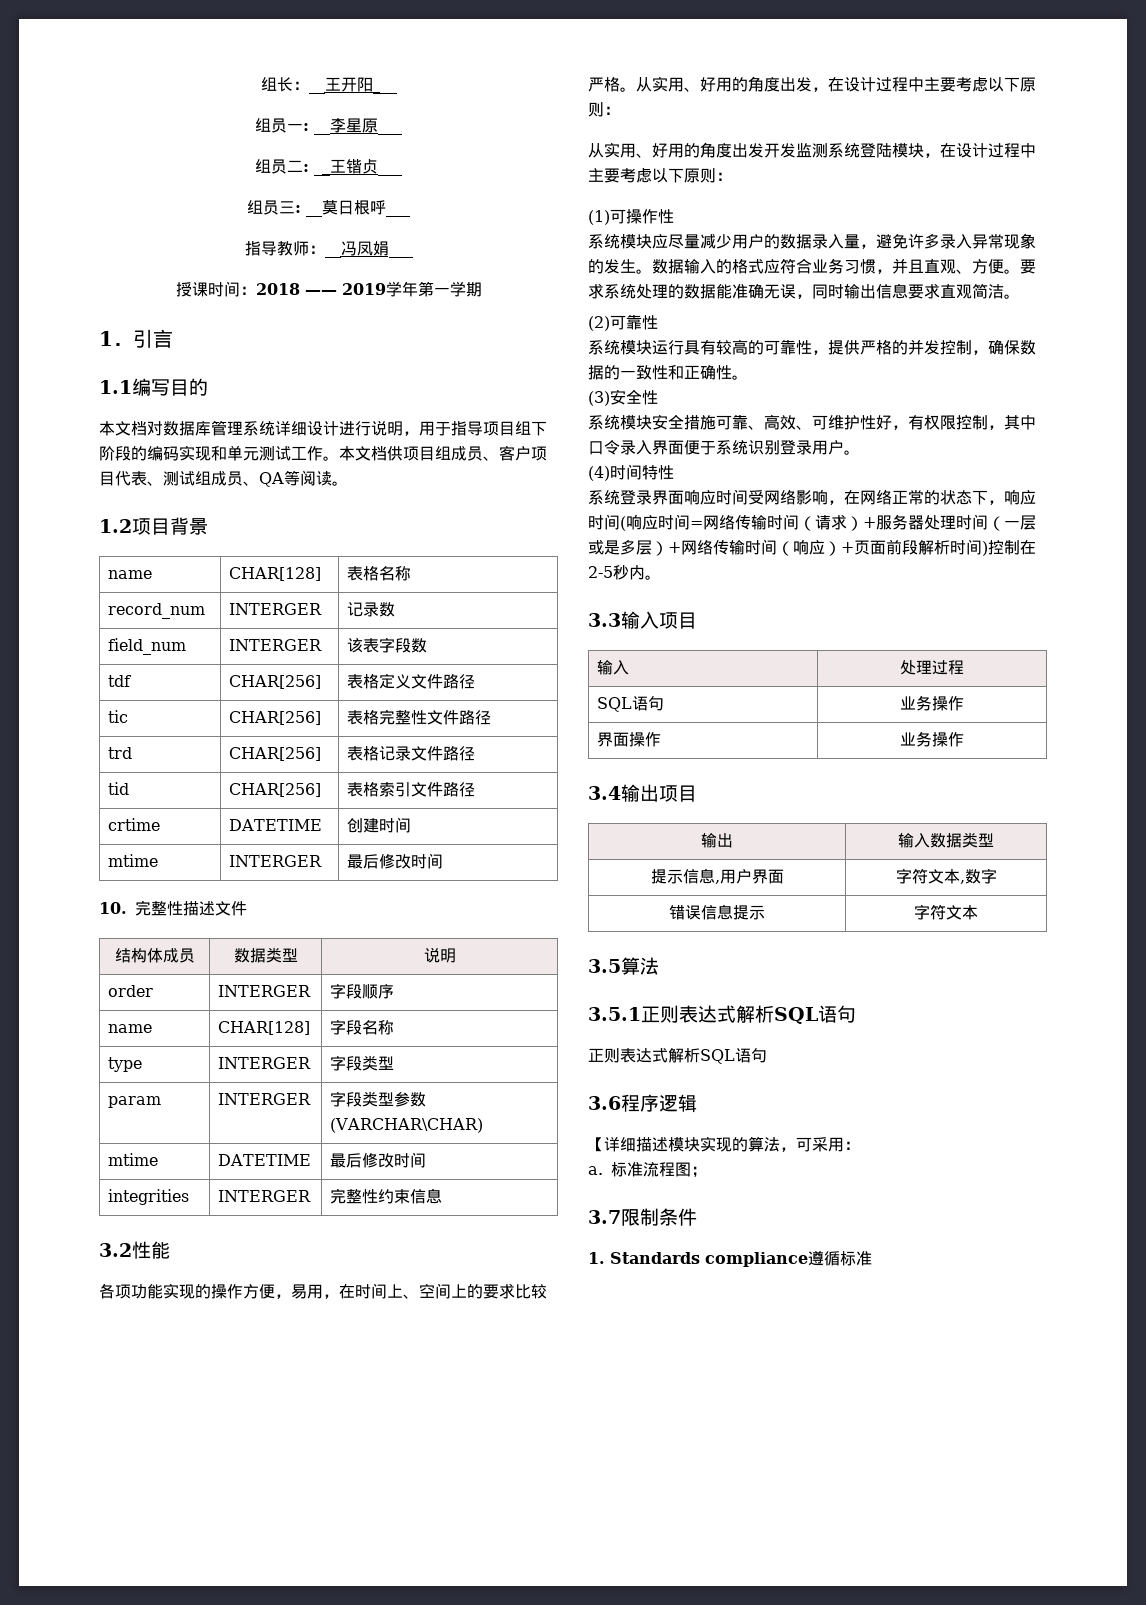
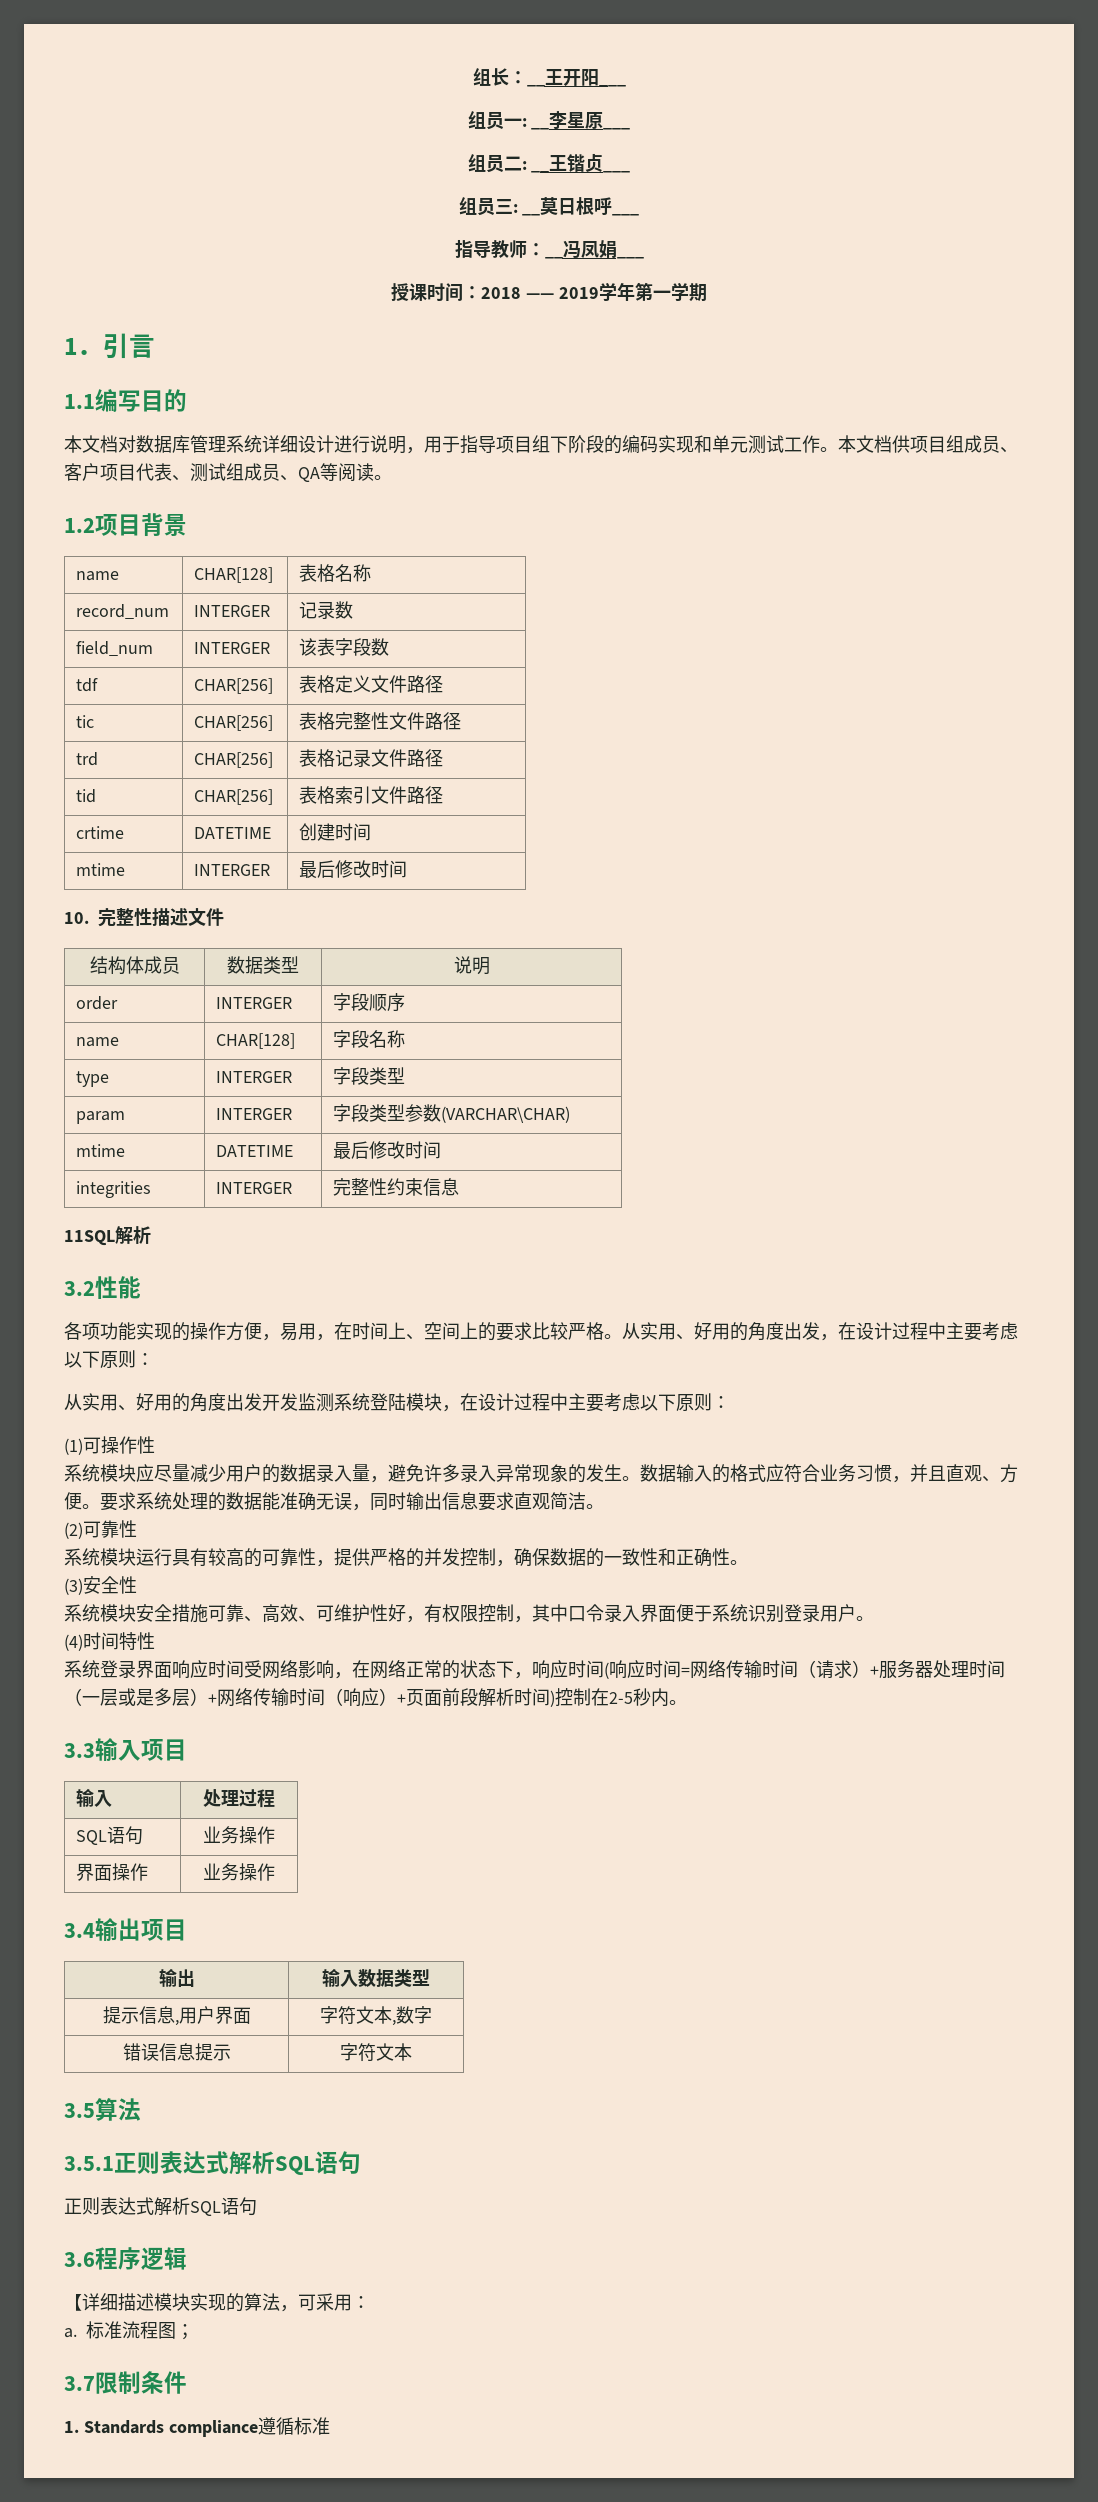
+ 11SQL解析

